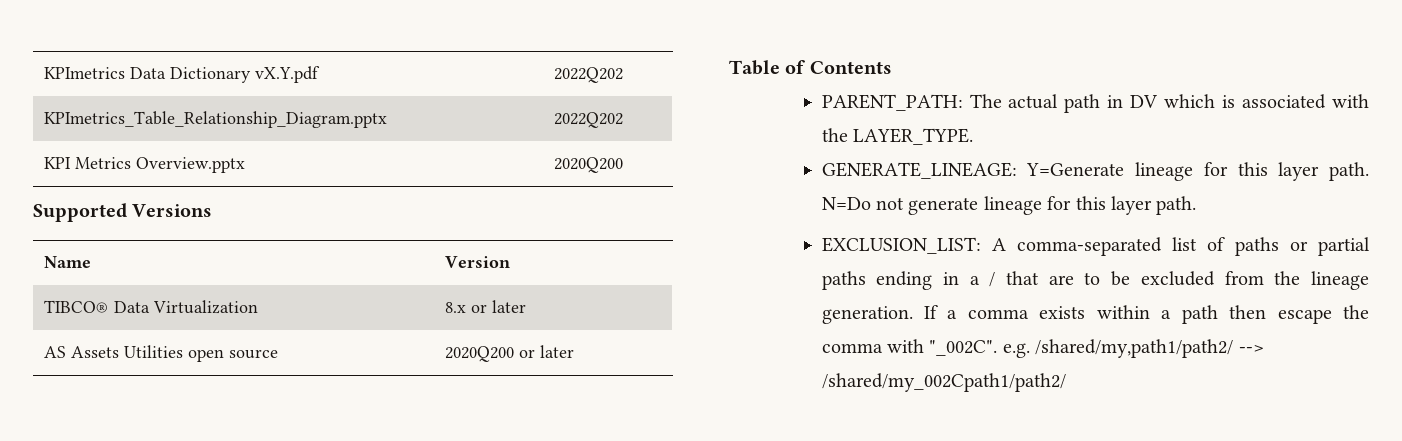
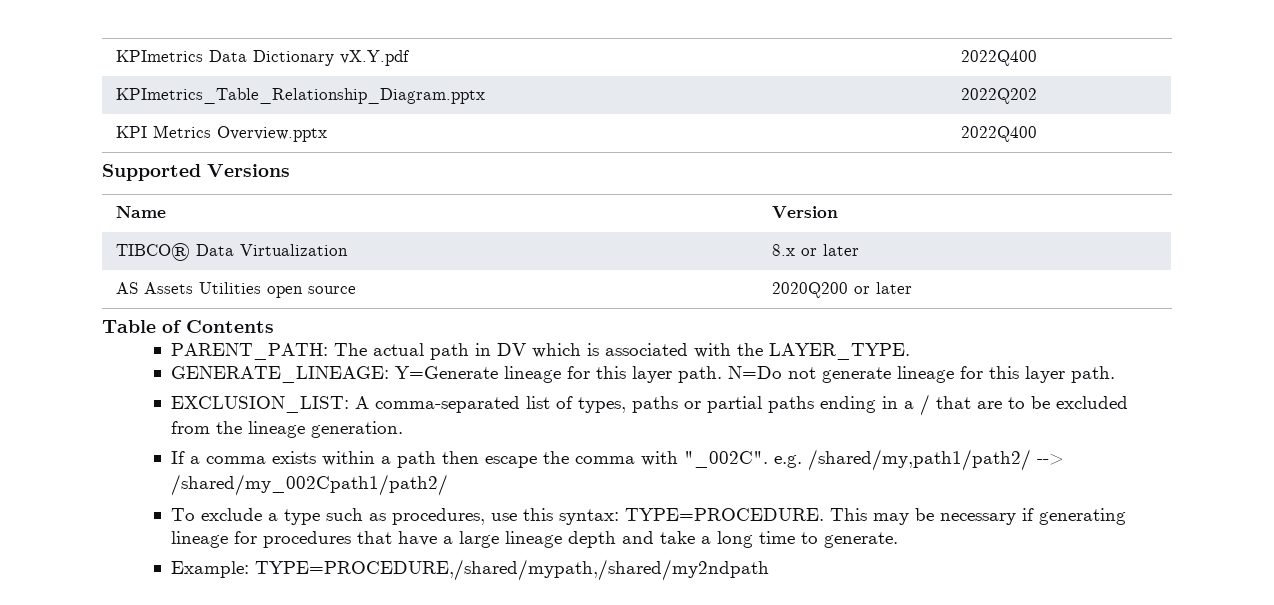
- KPImetrics Data Dictionary vX.Y.pdf | 2022Q202
+ KPImetrics Data Dictionary vX.Y.pdf | 2022Q400
- KPI Metrics Overview.pptx | 2020Q200
+ KPI Metrics Overview.pptx | 2022Q400
- EXCLUSION_LIST: A comma-separated list of paths or partial paths ending in a / that are to be excluded from the lineage generation. If a comma exists within a path then escape the comma with "_002C". e.g. /shared/my,path1/path2/ --> /shared/my_002Cpath1/path2/
+ EXCLUSION_LIST: A comma-separated list of types, paths or partial paths ending in a / that are to be excluded from the lineage generation.
+ If a comma exists within a path then escape the comma with "_002C". e.g. /shared/my,path1/path2/ --> /shared/my_002Cpath1/path2/
+ To exclude a type such as procedures, use this syntax: TYPE=PROCEDURE. This may be necessary if generating lineage for procedures that have a large lineage depth and take a long time to generate.
+ Example: TYPE=PROCEDURE,/shared/mypath,/shared/my2ndpath

